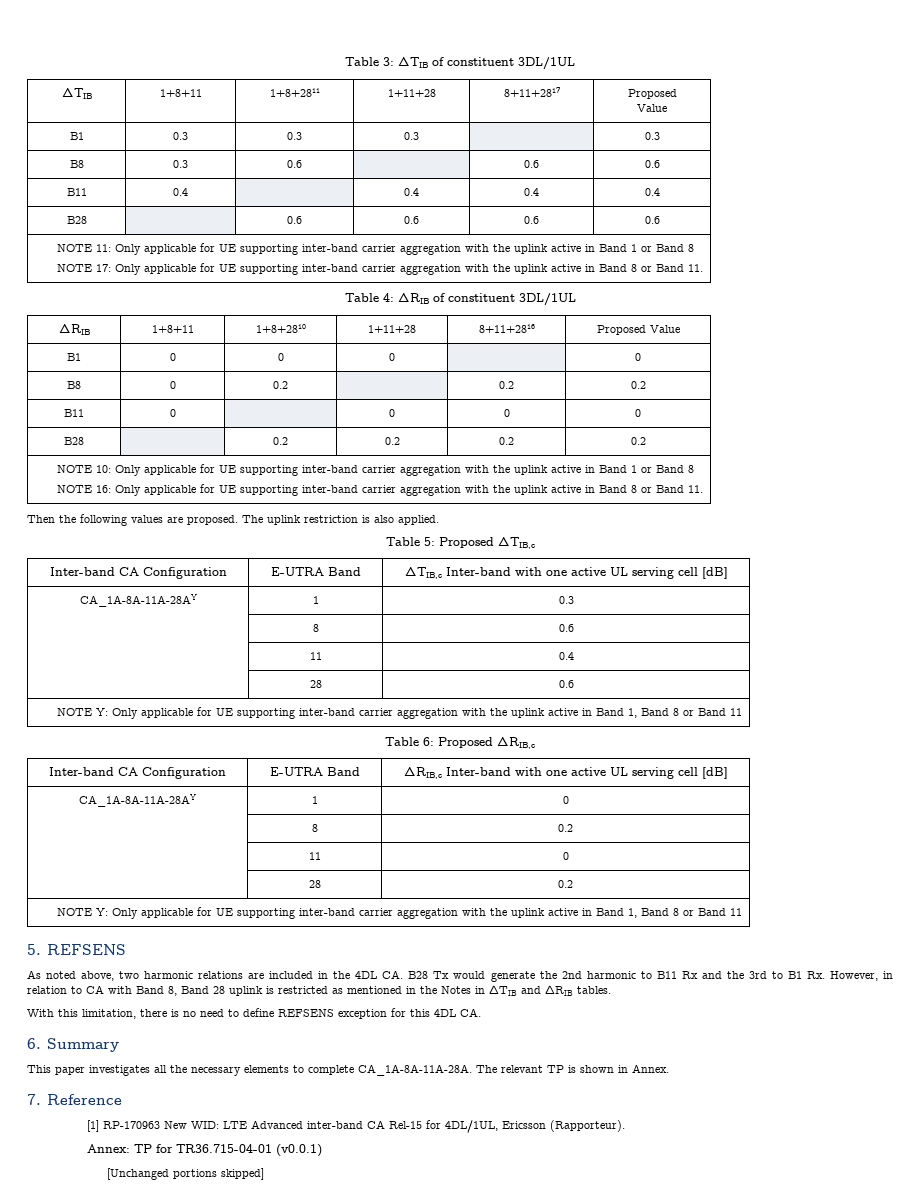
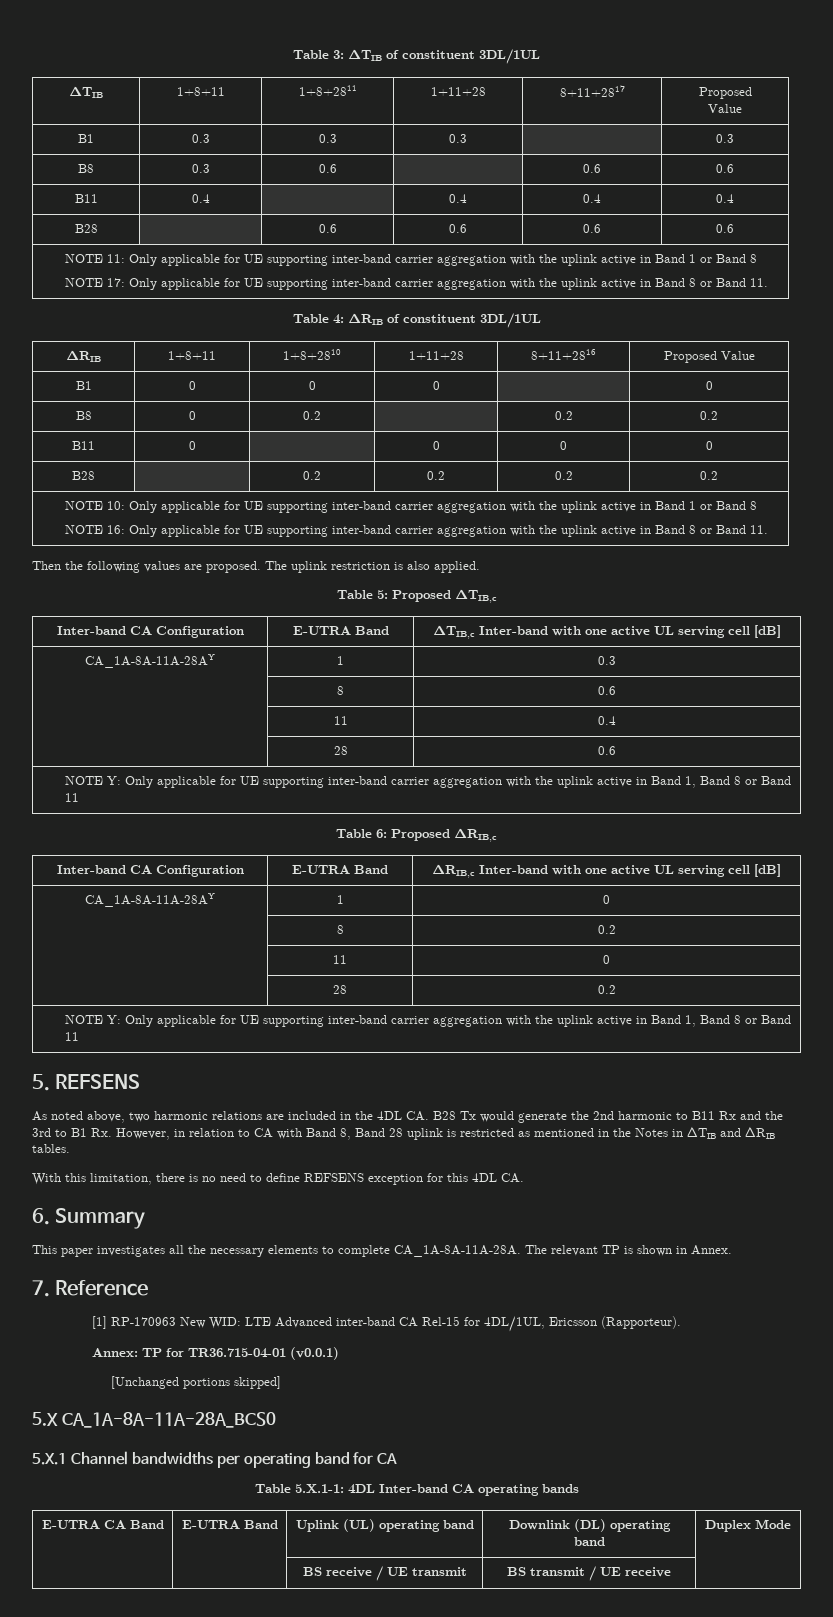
+ 5.X CA_1A-8A-11A-28A_BCS0
+ 5.X.1 Channel bandwidths per operating band for CA
+ Table 5.X.1-1: 4DL Inter-band CA operating bands
+ E-UTRA CA Band | E-UTRA Band | Uplink (UL) operating band | Downlink (DL) operating band | Duplex Mode
+ | | BS receive / UE transmit | BS transmit / UE receive |

